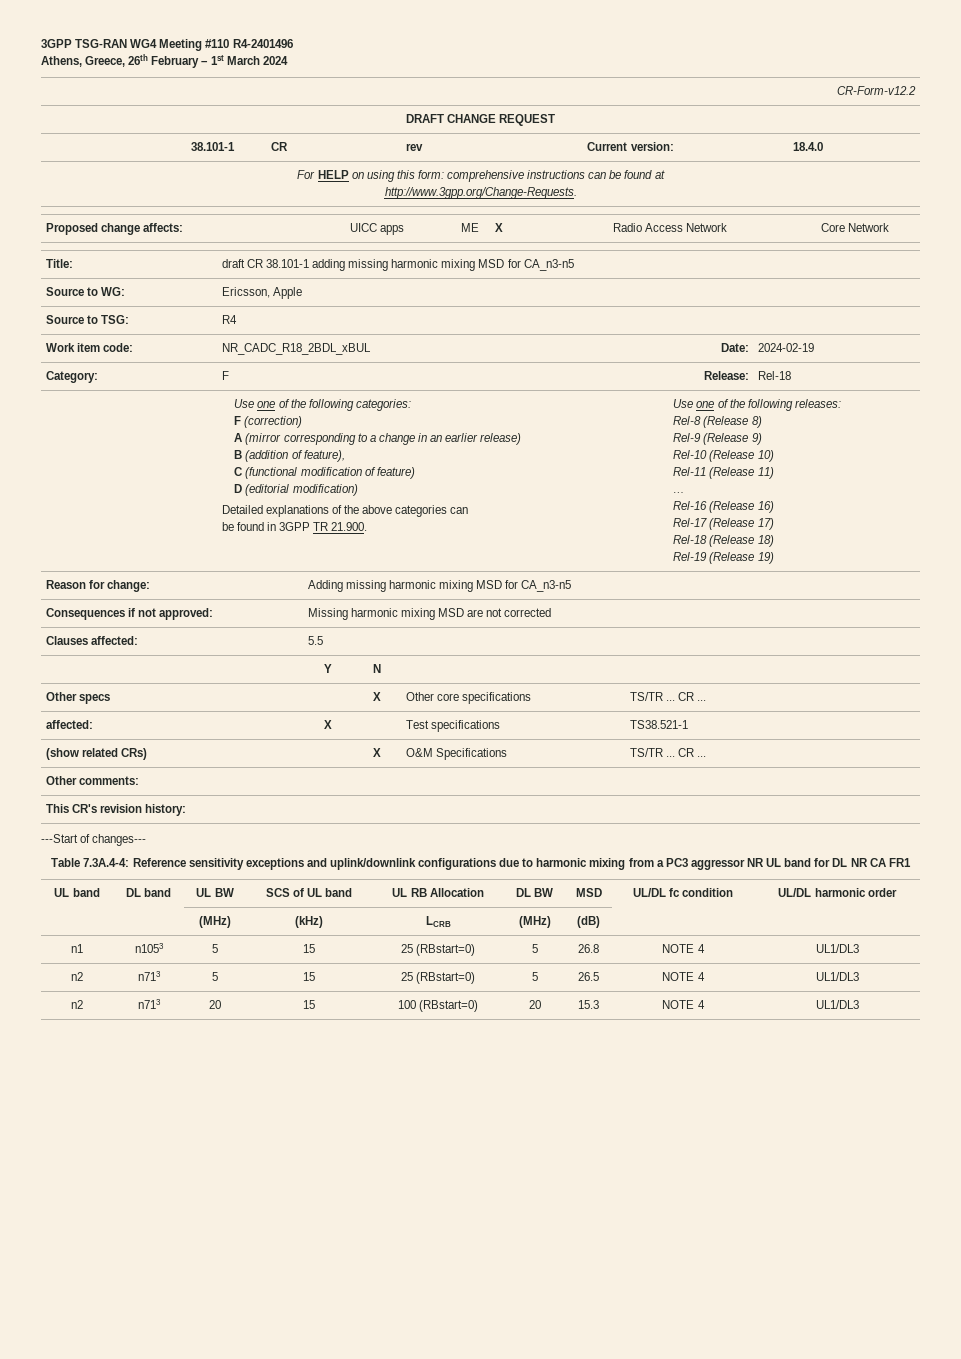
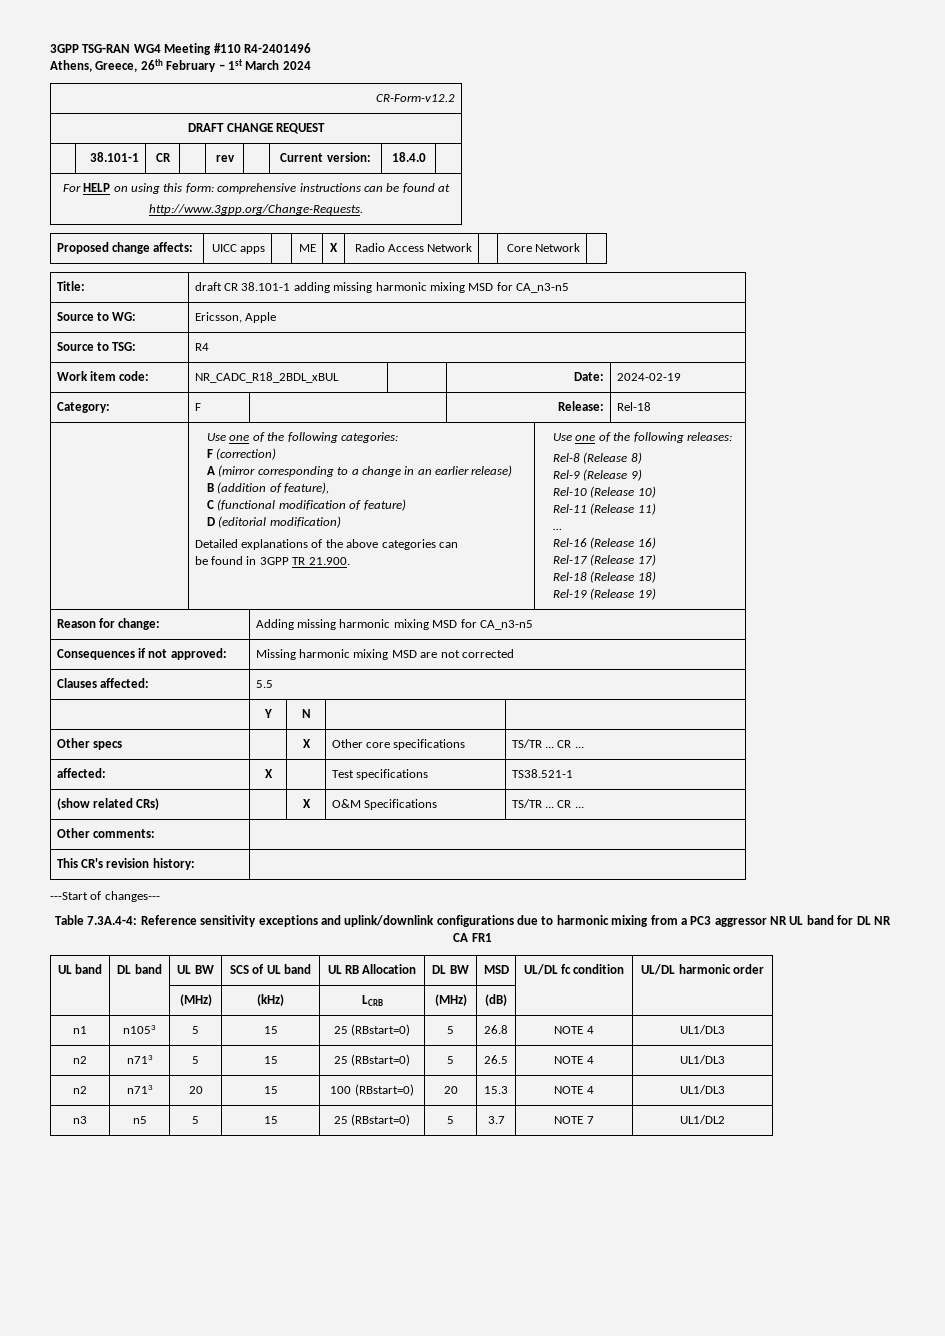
+ n3 | n5 | 5 | 15 | 25 (RBstart=0) | 5 | 3.7 | NOTE 7 | UL1/DL2

